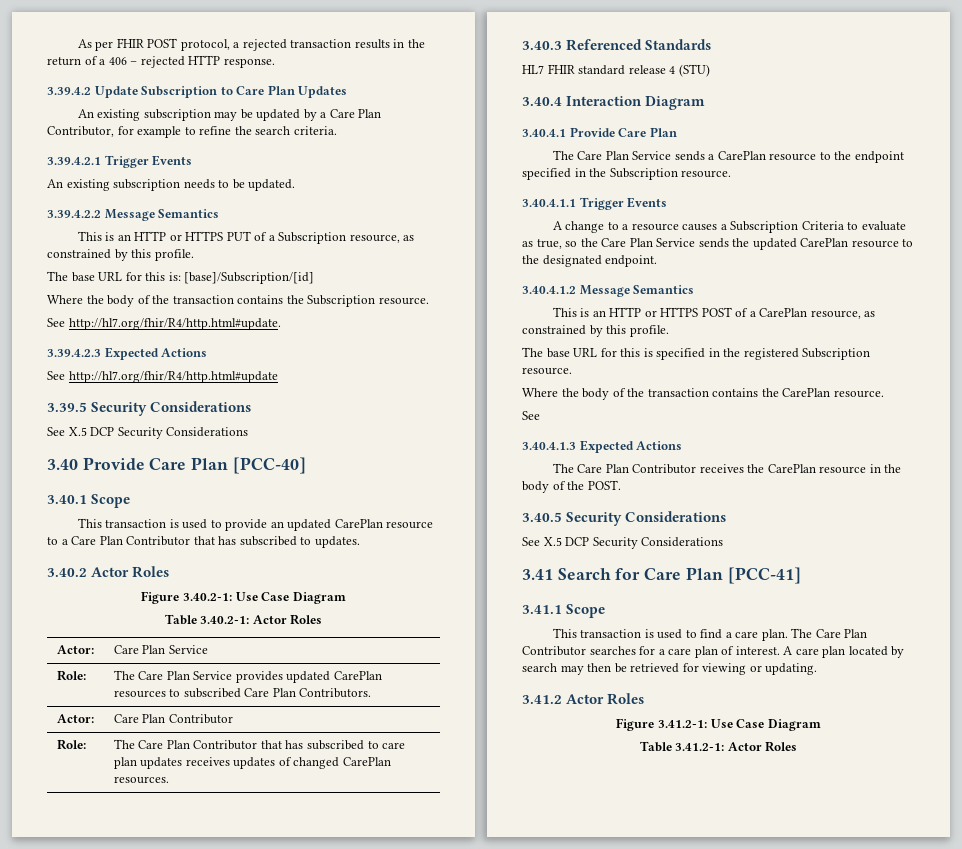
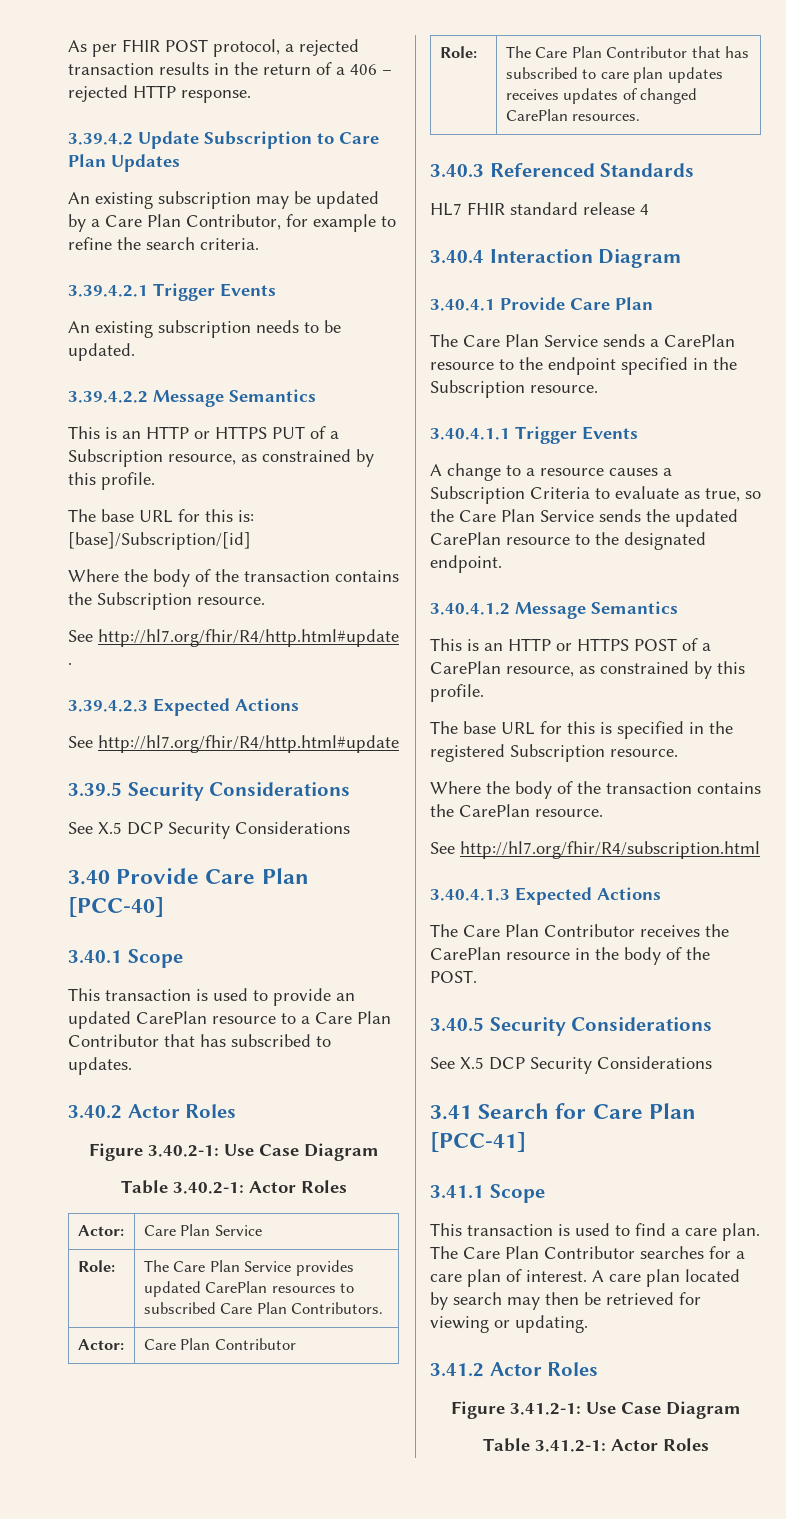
- See http://hl7.org/fhir/R4/http.html#update.
+ See http://hl7.org/fhir/R4/http.html#update .
- HL7 FHIR standard release 4 (STU)
+ HL7 FHIR standard release 4
  Where the body of the transaction contains the CarePlan resource.
- See
+ See http://hl7.org/fhir/R4/subscription.html

